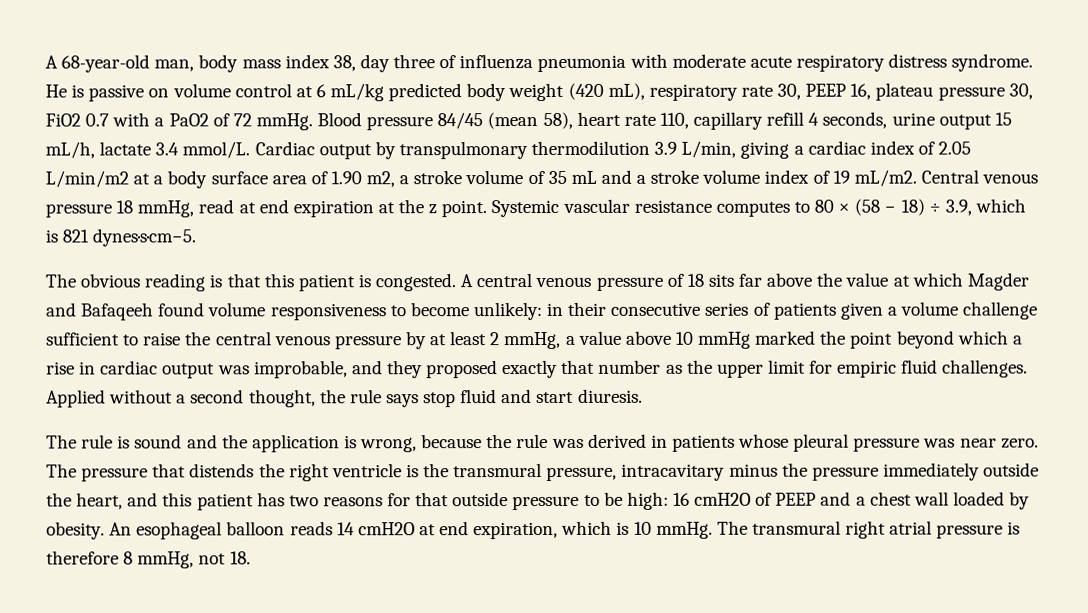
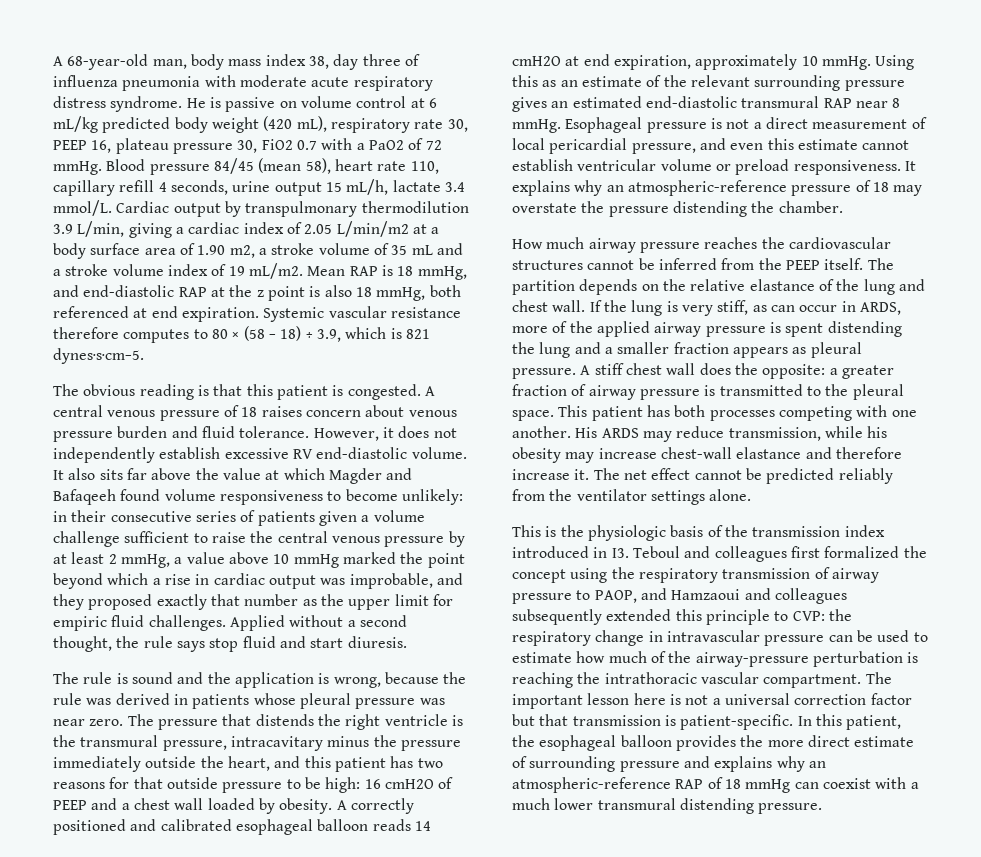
- Central venous pressure 18 mmHg, read at end expiration at the z point.
+ Mean RAP is 18 mmHg, and end-diastolic RAP at the z point is also 18 mmHg, both referenced at end expiration.
- Systemic vascular resistance computes to 80 × (58 − 18) ÷ 3.9, which is 821 dynes·s·cm−5.
+ Systemic vascular resistance therefore computes to 80 × (58 − 18) ÷ 3.9, which is 821 dynes·s·cm−5.
- A central venous pressure of 18 sits far above the value at which Magder and Bafaqeeh found volume responsiveness to become unlikely:
+ A central venous pressure of 18 raises concern about venous pressure burden and fluid tolerance. However, it does not independently establish excessive RV end-diastolic volume. It also sits far above the value at which Magder and Bafaqeeh found volume responsiveness to become unlikely:
- An esophageal balloon reads 14 cmH2O at end expiration, which is 10 mmHg. The transmural right atrial pressure is therefore 8 mmHg, not 18.
+ A correctly positioned and calibrated esophageal balloon reads 14 cmH2O at end expiration, approximately 10 mmHg. Using this as an estimate of the relevant surrounding pressure gives an estimated end-diastolic transmural RAP near 8 mmHg. Esophageal pressure is not a direct measurement of local pericardial pressure, and even this estimate cannot establish ventricular volume or preload responsiveness. It explains why an atmospheric-reference pressure of 18 may overstate the pressure distending the chamber.
+ How much airway pressure reaches the cardiovascular structures cannot be inferred from the PEEP itself. The partition depends on the relative elastance of the lung and chest wall. If the lung is very stiff, as can occur in ARDS, more of the applied airway pressure is spent distending the lung and a smaller fraction appears as pleural pressure. A stiff chest wall does the opposite: a greater fraction of airway pressure is transmitted to the pleural space. This patient has both processes competing with one another. His ARDS may reduce transmission, while his obesity may increase chest-wall elastance and therefore increase it. The net effect cannot be predicted reliably from the ventilator settings alone.
+ This is the physiologic basis of the transmission index introduced in I3. Teboul and colleagues first formalized the concept using the respiratory transmission of airway pressure to PAOP, and Hamzaoui and colleagues subsequently extended this principle to CVP: the respiratory change in intravascular pressure can be used to estimate how much of the airway-pressure perturbation is reaching the intrathoracic vascular compartment. The important lesson here is not a universal correction factor but that transmission is patient-specific. In this patient, the esophageal balloon provides the more direct estimate of surrounding pressure and explains why an atmospheric-reference RAP of 18 mmHg can coexist with a much lower transmural distending pressure.

